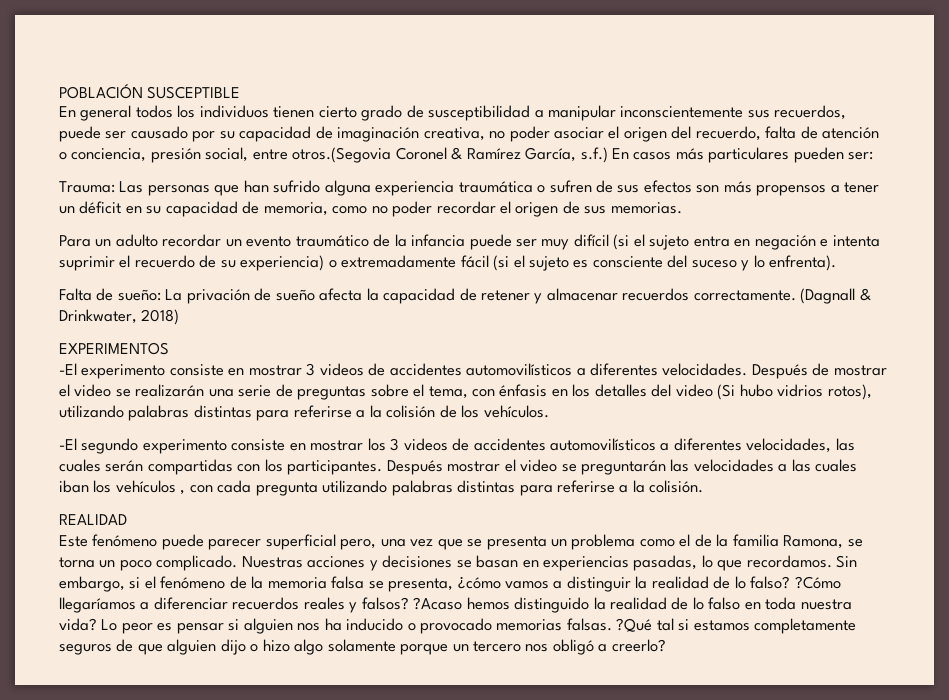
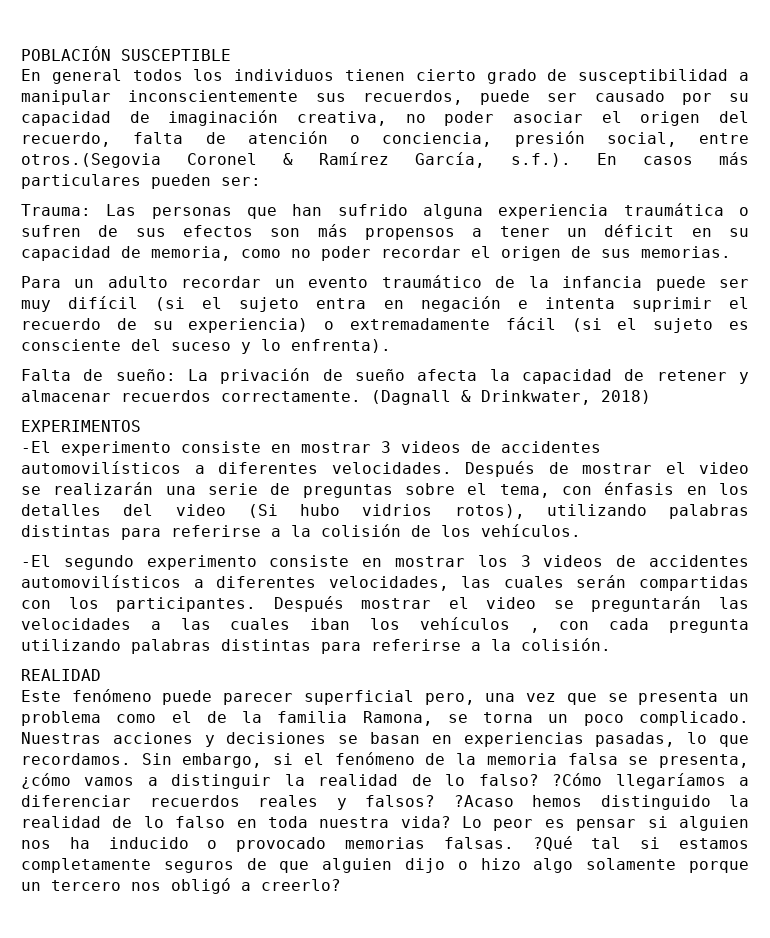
- En general todos los individuos tienen cierto grado de susceptibilidad a manipular inconscientemente sus recuerdos, puede ser causado por su capacidad de imaginación creativa, no poder asociar el origen del recuerdo, falta de atención o conciencia, presión social, entre otros.(Segovia Coronel & Ramírez García, s.f.) En casos más particulares pueden ser:
+ En general todos los individuos tienen cierto grado de susceptibilidad a manipular inconscientemente sus recuerdos, puede ser causado por su capacidad de imaginación creativa, no poder asociar el origen del recuerdo, falta de atención o conciencia, presión social, entre otros.(Segovia Coronel & Ramírez García, s.f.). En casos más particulares pueden ser:

